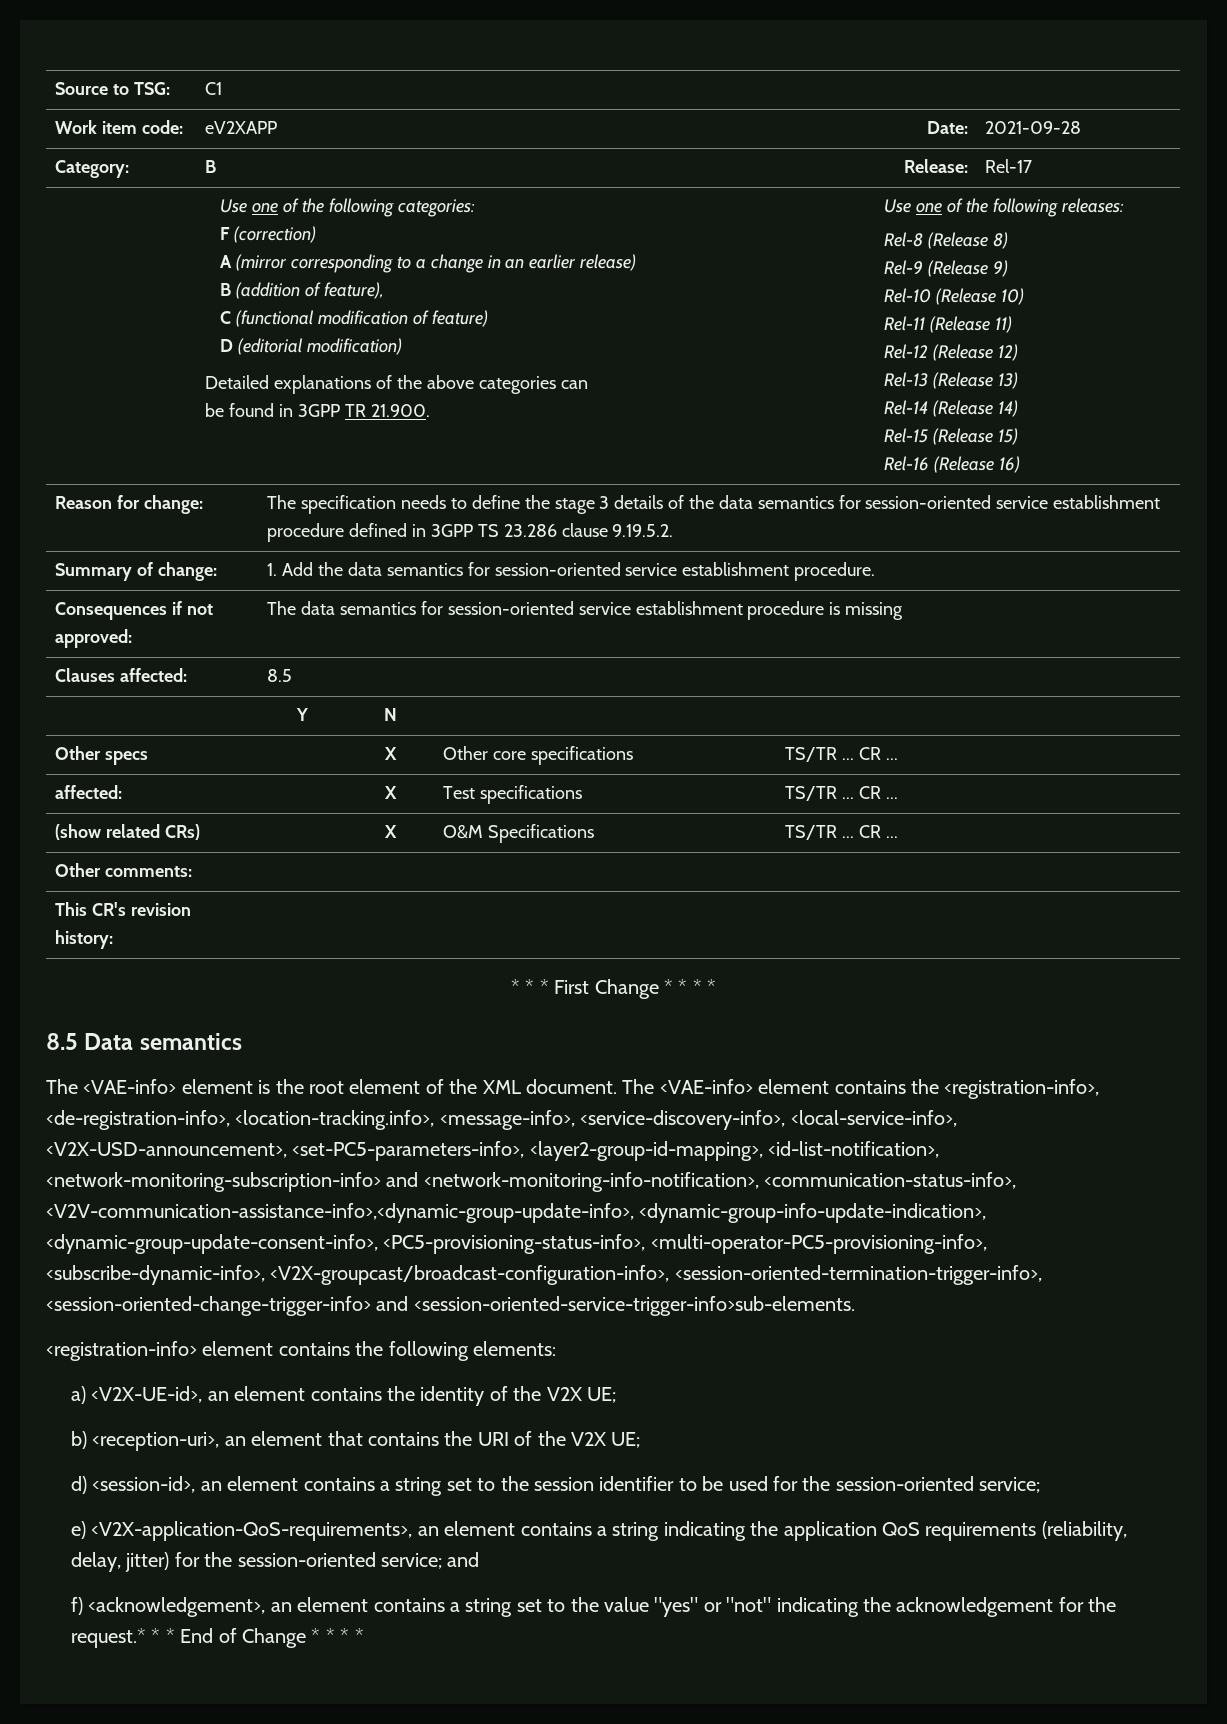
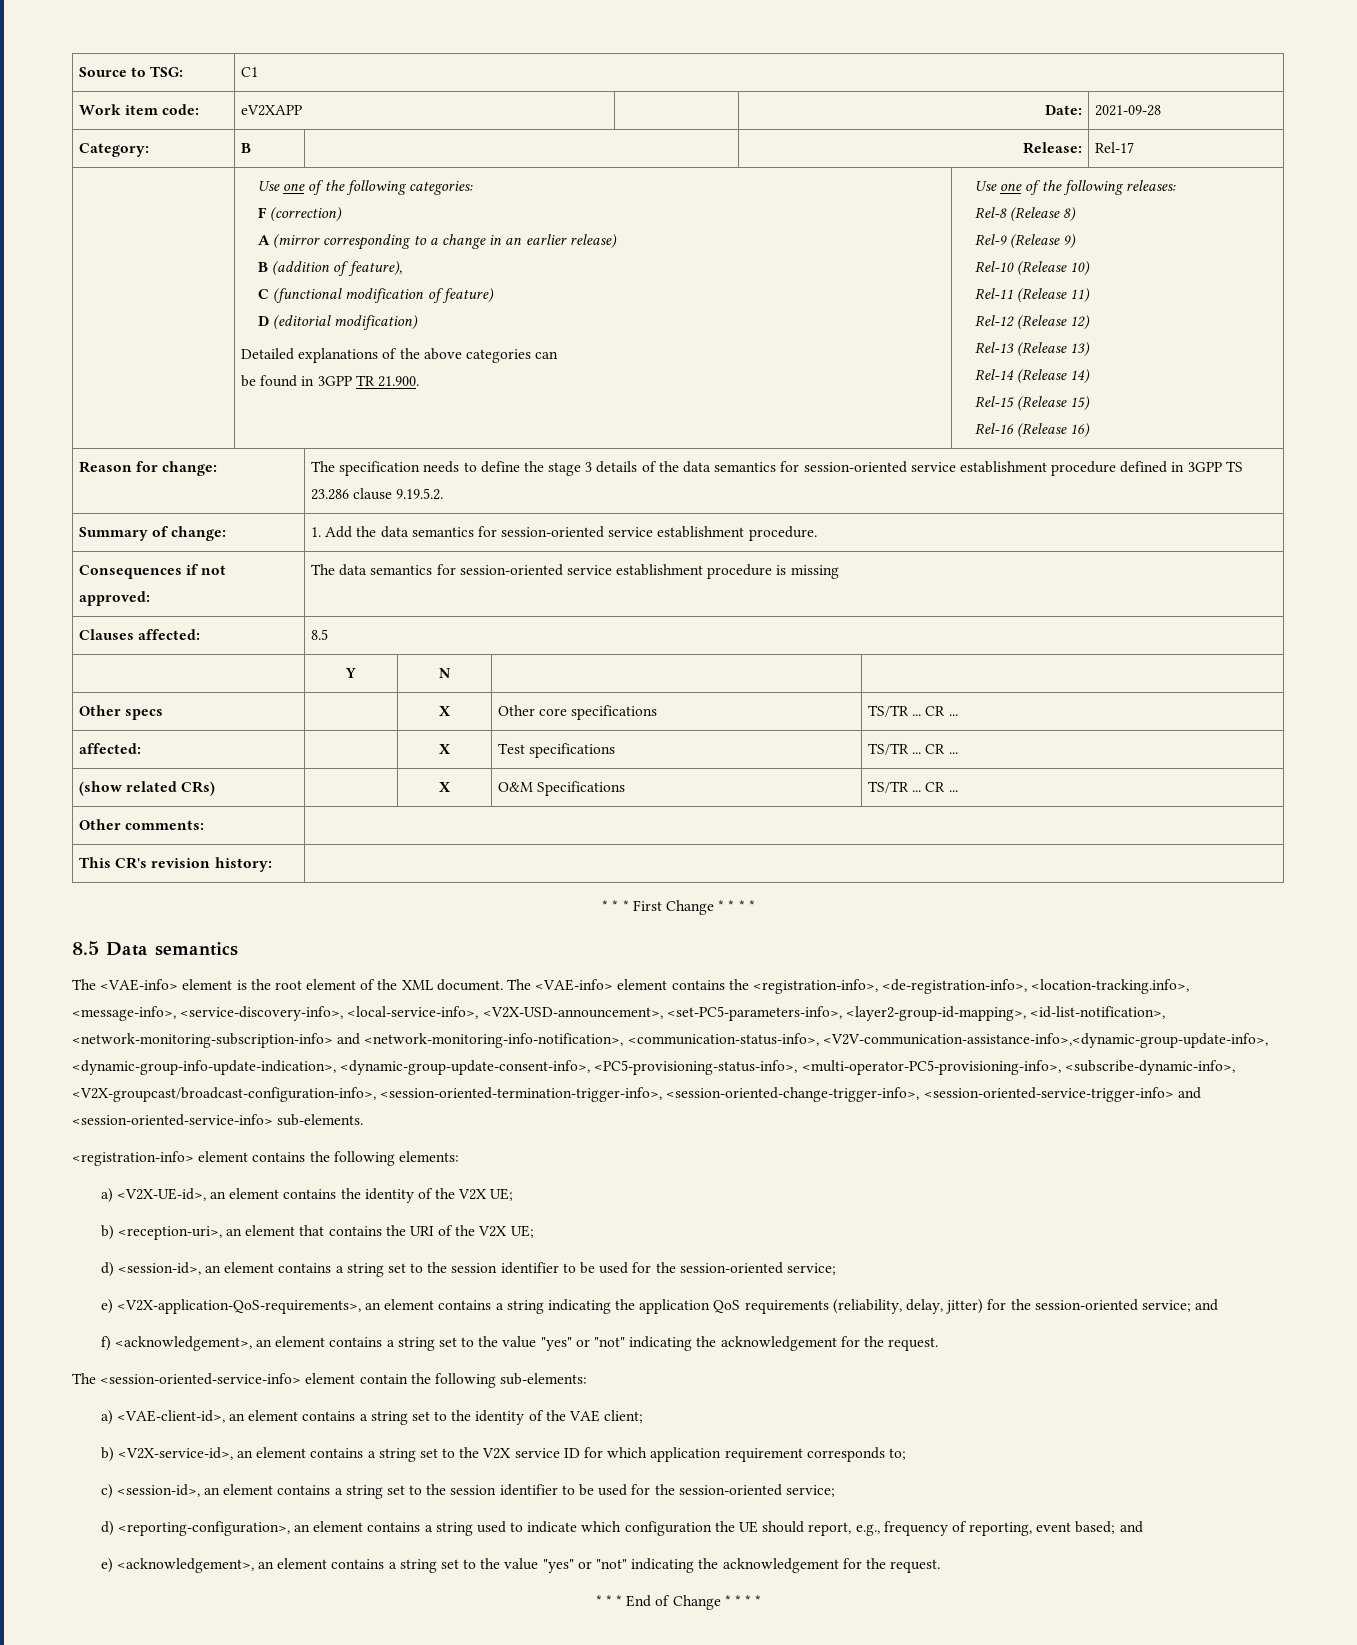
- The <VAE-info> element contains the <registration-info>, <de-registration-info>, <location-tracking.info>, <message-info>, <service-discovery-info>, <local-service-info>, <V2X-USD-announcement>, <set-PC5-parameters-info>, <layer2-group-id-mapping>, <id-list-notification>, <network-monitoring-subscription-info> and <network-monitoring-info-notification>, <communication-status-info>, <V2V-communication-assistance-info>,<dynamic-group-update-info>, <dynamic-group-info-update-indication>, <dynamic-group-update-consent-info>, <PC5-provisioning-status-info>, <multi-operator-PC5-provisioning-info>, <subscribe-dynamic-info>, <V2X-groupcast/broadcast-configuration-info>, <session-oriented-termination-trigger-info>, <session-oriented-change-trigger-info> and <session-oriented-service-trigger-info>sub-elements.
+ The <VAE-info> element contains the <registration-info>, <de-registration-info>, <location-tracking.info>, <message-info>, <service-discovery-info>, <local-service-info>, <V2X-USD-announcement>, <set-PC5-parameters-info>, <layer2-group-id-mapping>, <id-list-notification>, <network-monitoring-subscription-info> and <network-monitoring-info-notification>, <communication-status-info>, <V2V-communication-assistance-info>,<dynamic-group-update-info>, <dynamic-group-info-update-indication>, <dynamic-group-update-consent-info>, <PC5-provisioning-status-info>, <multi-operator-PC5-provisioning-info>, <subscribe-dynamic-info>, <V2X-groupcast/broadcast-configuration-info>, <session-oriented-termination-trigger-info>, <session-oriented-change-trigger-info>, <session-oriented-service-trigger-info> and <session-oriented-service-info> sub-elements.
- f) <acknowledgement>, an element contains a string set to the value "yes" or "not" indicating the acknowledgement for the request.* * * End of Change * * * *
+ f) <acknowledgement>, an element contains a string set to the value "yes" or "not" indicating the acknowledgement for the request.
+ The <session-oriented-service-info> element contain the following sub-elements:
+ a) <VAE-client-id>, an element contains a string set to the identity of the VAE client;
+ b) <V2X-service-id>, an element contains a string set to the V2X service ID for which application requirement corresponds to;
+ c) <session-id>, an element contains a string set to the session identifier to be used for the session-oriented service;
+ d) <reporting-configuration>, an element contains a string used to indicate which configuration the UE should report, e.g., frequency of reporting, event based; and
+ e) <acknowledgement>, an element contains a string set to the value "yes" or "not" indicating the acknowledgement for the request.
+ * * * End of Change * * * *

